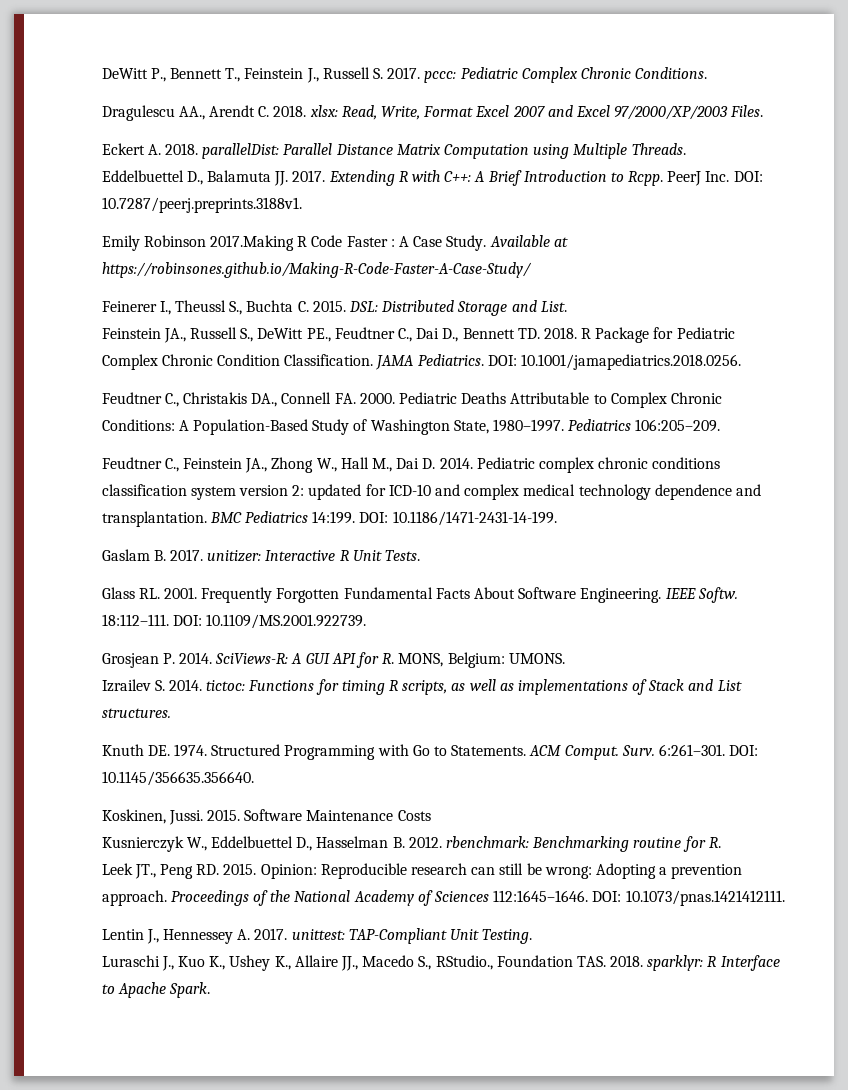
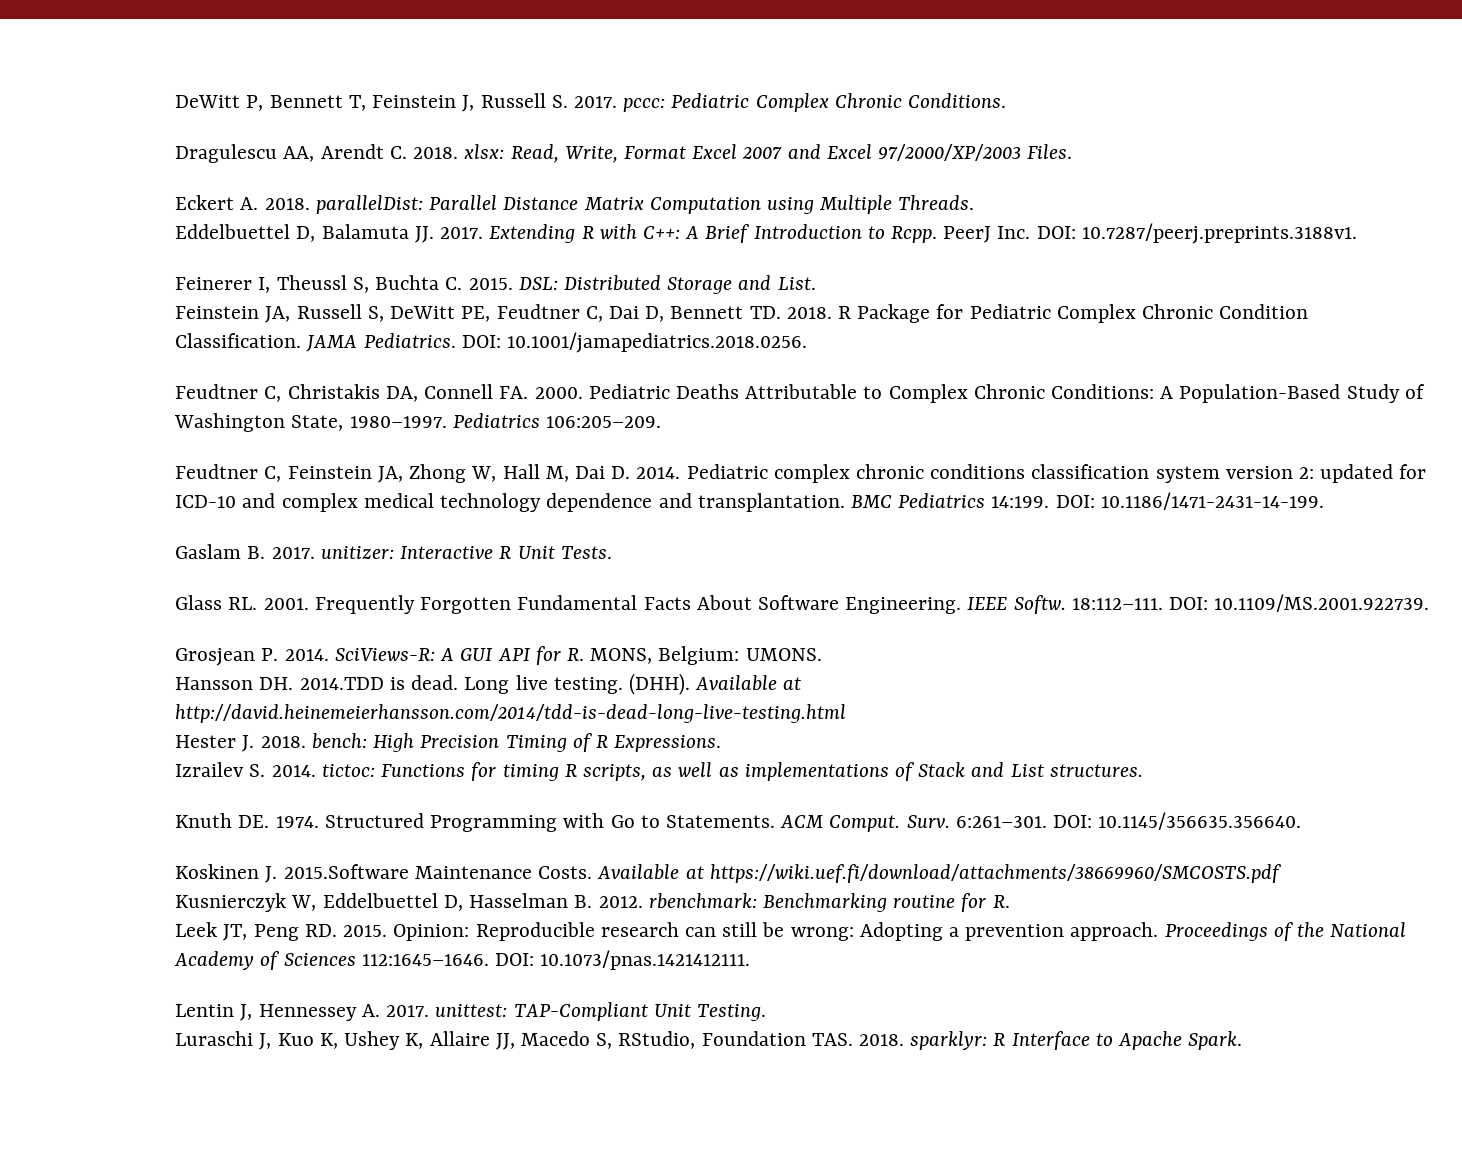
- DeWitt P., Bennett T., Feinstein J., Russell S. 2017. pccc: Pediatric Complex Chronic Conditions.
+ DeWitt P, Bennett T, Feinstein J, Russell S. 2017. pccc: Pediatric Complex Chronic Conditions.
- Dragulescu AA., Arendt C. 2018. xlsx: Read, Write, Format Excel 2007 and Excel 97/2000/XP/2003 Files.
+ Dragulescu AA, Arendt C. 2018. xlsx: Read, Write, Format Excel 2007 and Excel 97/2000/XP/2003 Files.
- Eddelbuettel D., Balamuta JJ. 2017.
+ Eddelbuettel D, Balamuta JJ. 2017.
- Emily Robinson 2017.Making R Code Faster : A Case Study. Available at https://robinsones.github.io/Making-R-Code-Faster-A-Case-Study/
- Feinerer I., Theussl S., Buchta C. 2015.
+ Feinerer I, Theussl S, Buchta C. 2015.
- Feinstein JA., Russell S., DeWitt PE., Feudtner C., Dai D., Bennett TD. 2018.
+ Feinstein JA, Russell S, DeWitt PE, Feudtner C, Dai D, Bennett TD. 2018.
- Feudtner C., Christakis DA., Connell FA. 2000.
+ Feudtner C, Christakis DA, Connell FA. 2000.
- Feudtner C., Feinstein JA., Zhong W., Hall M., Dai D. 2014.
+ Feudtner C, Feinstein JA, Zhong W, Hall M, Dai D. 2014.
+ Hansson DH. 2014.TDD is dead. Long live testing. (DHH). Available at http://david.heinemeierhansson.com/2014/tdd-is-dead-long-live-testing.html
+ Hester J. 2018. bench: High Precision Timing of R Expressions.
- Koskinen, Jussi. 2015. Software Maintenance Costs
- Kusnierczyk W., Eddelbuettel D., Hasselman B. 2012. rbenchmark: Benchmarking routine for R.
+ Koskinen J. 2015.Software Maintenance Costs. Available at https://wiki.uef.fi/download/attachments/38669960/SMCOSTS.pdf
+ Kusnierczyk W, Eddelbuettel D, Hasselman B. 2012. rbenchmark: Benchmarking routine for R.
- Leek JT., Peng RD. 2015.
+ Leek JT, Peng RD. 2015.
- Lentin J., Hennessey A. 2017. unittest: TAP-Compliant Unit Testing.
+ Lentin J, Hennessey A. 2017. unittest: TAP-Compliant Unit Testing.
- Luraschi J., Kuo K., Ushey K., Allaire JJ., Macedo S., RStudio., Foundation TAS. 2018. sparklyr: R Interface to Apache Spark.
+ Luraschi J, Kuo K, Ushey K, Allaire JJ, Macedo S, RStudio, Foundation TAS. 2018. sparklyr: R Interface to Apache Spark.

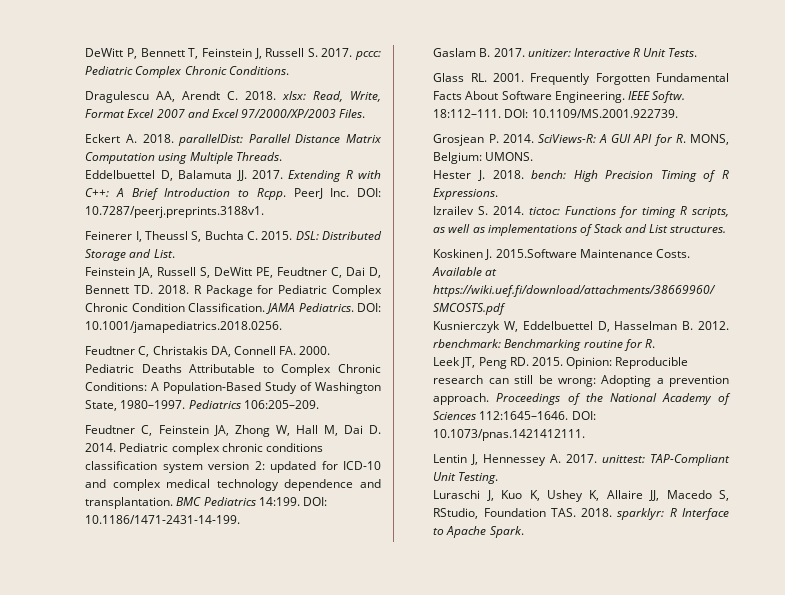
- Hansson DH. 2014.TDD is dead. Long live testing. (DHH). Available at http://david.heinemeierhansson.com/2014/tdd-is-dead-long-live-testing.html
- Knuth DE. 1974. Structured Programming with Go to Statements. ACM Comput. Surv. 6:261–301. DOI: 10.1145/356635.356640.

